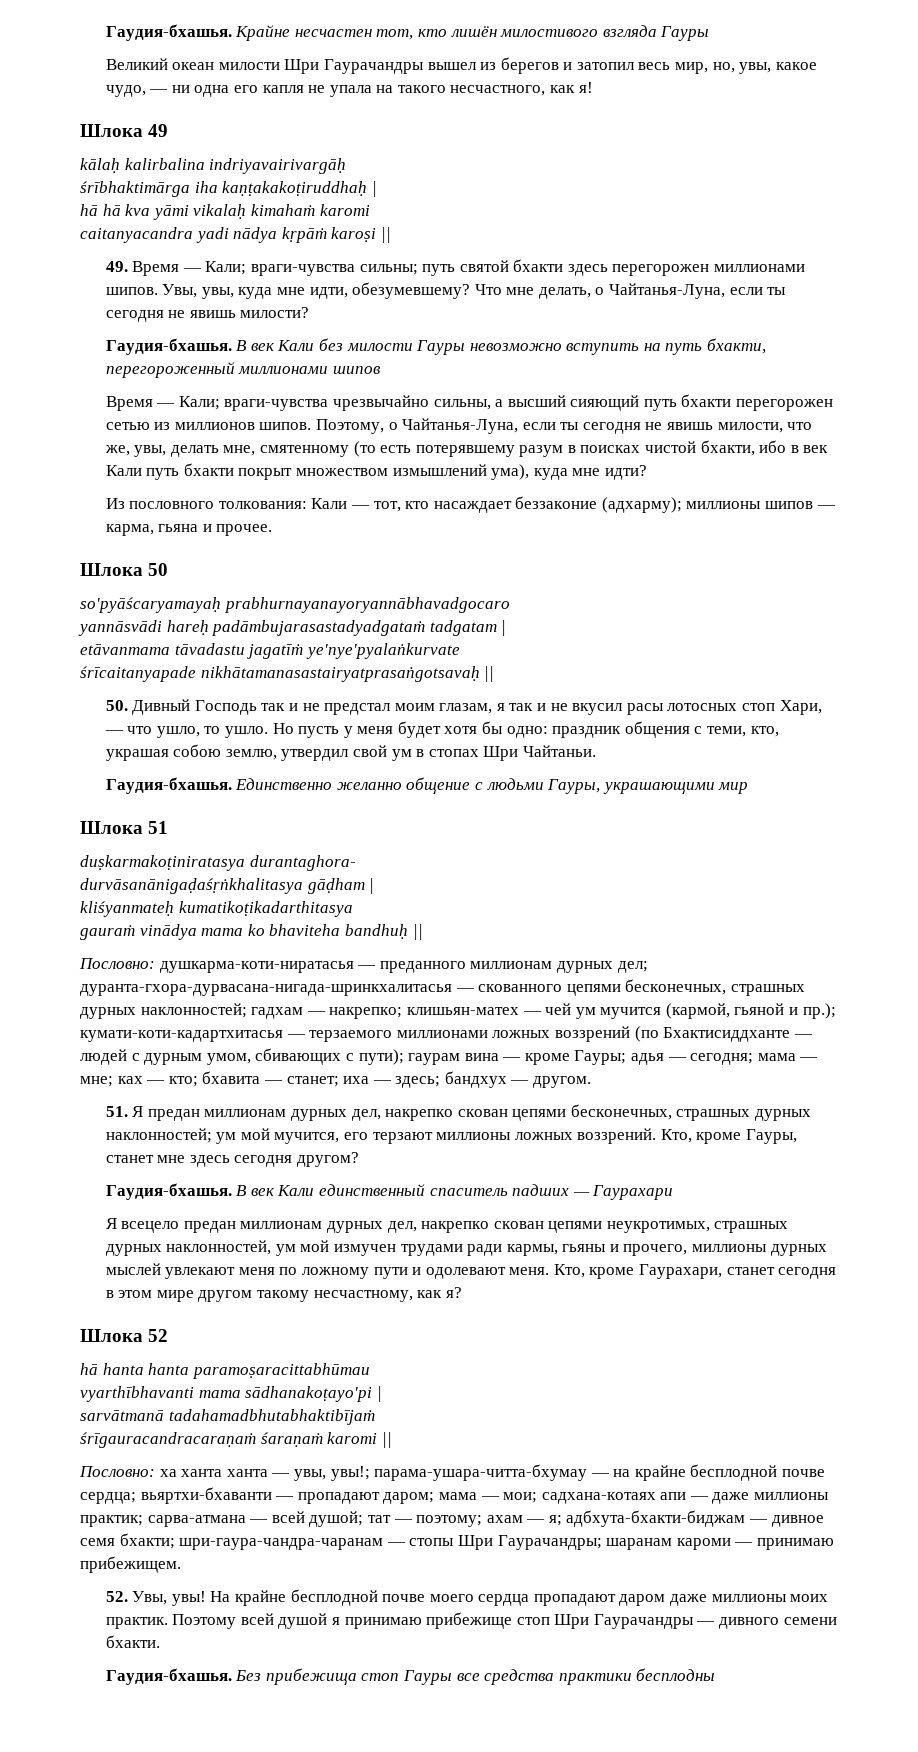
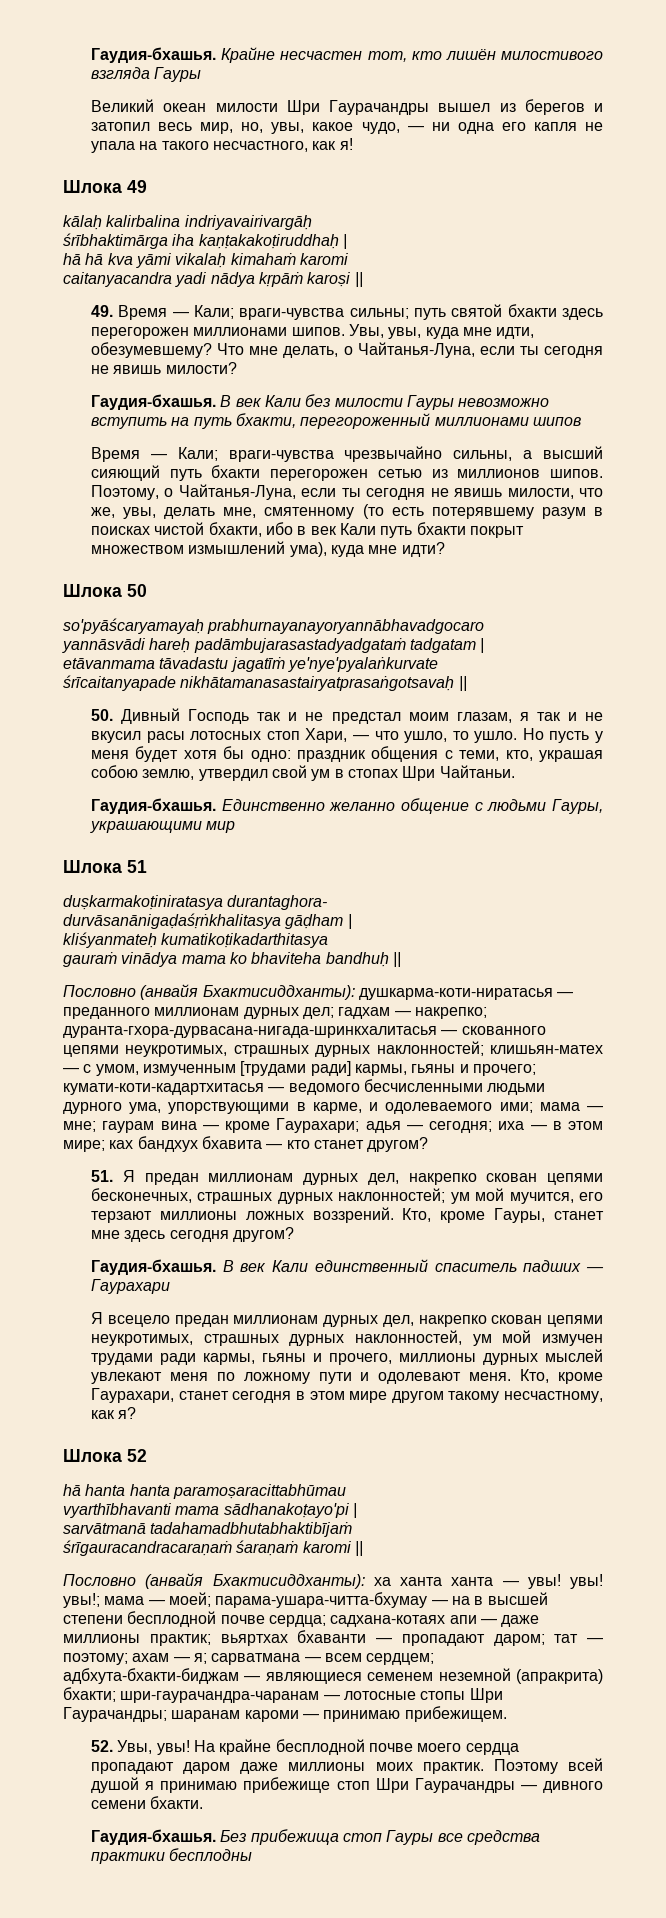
- Из пословного толкования: Кали — тот, кто насаждает беззаконие (адхарму); миллионы шипов — карма, гьяна и прочее.
- Пословно: душкарма-коти-ниратасья — преданного миллионам дурных дел; дуранта-гхора-дурвасана-нигада-шринкхалитасья — скованного цепями бесконечных, страшных дурных наклонностей; гадхам — накрепко; клишьян-матех — чей ум мучится (кармой, гьяной и пр.); кумати-коти-кадартхитасья — терзаемого миллионами ложных воззрений (по Бхактисиддханте — людей с дурным умом, сбивающих с пути); гаурам вина — кроме Гауры; адья — сегодня; мама — мне; ках — кто; бхавита — станет; иха — здесь; бандхух — другом.
+ Пословно (анвайя Бхактисиддханты): душкарма-коти-ниратасья — преданного миллионам дурных дел; гадхам — накрепко; дуранта-гхора-дурвасана-нигада-шринкхалитасья — скованного цепями неукротимых, страшных дурных наклонностей; клишьян-матех — с умом, измученным [трудами ради] кармы, гьяны и прочего; кумати-коти-кадартхитасья — ведомого бесчисленными людьми дурного ума, упорствующими в карме, и одолеваемого ими; мама — мне; гаурам вина — кроме Гаурахари; адья — сегодня; иха — в этом мире; ках бандхух бхавита — кто станет другом?
- Пословно: ха ханта ханта — увы, увы!; парама-ушара-читта-бхумау — на крайне бесплодной почве сердца; вьяртхи-бхаванти — пропадают даром; мама — мои; садхана-котаях апи — даже миллионы практик; сарва-атмана — всей душой; тат — поэтому; ахам — я; адбхута-бхакти-биджам — дивное семя бхакти; шри-гаура-чандра-чаранам — стопы Шри Гаурачандры; шаранам кароми — принимаю прибежищем.
+ Пословно (анвайя Бхактисиддханты): ха ханта ханта — увы! увы! увы!; мама — моей; парама-ушара-читта-бхумау — на в высшей степени бесплодной почве сердца; садхана-котаях апи — даже миллионы практик; вьяртхах бхаванти — пропадают даром; тат — поэтому; ахам — я; сарватмана — всем сердцем; адбхута-бхакти-биджам — являющиеся семенем неземной (апракрита) бхакти; шри-гаурачандра-чаранам — лотосные стопы Шри Гаурачандры; шаранам кароми — принимаю прибежищем.

